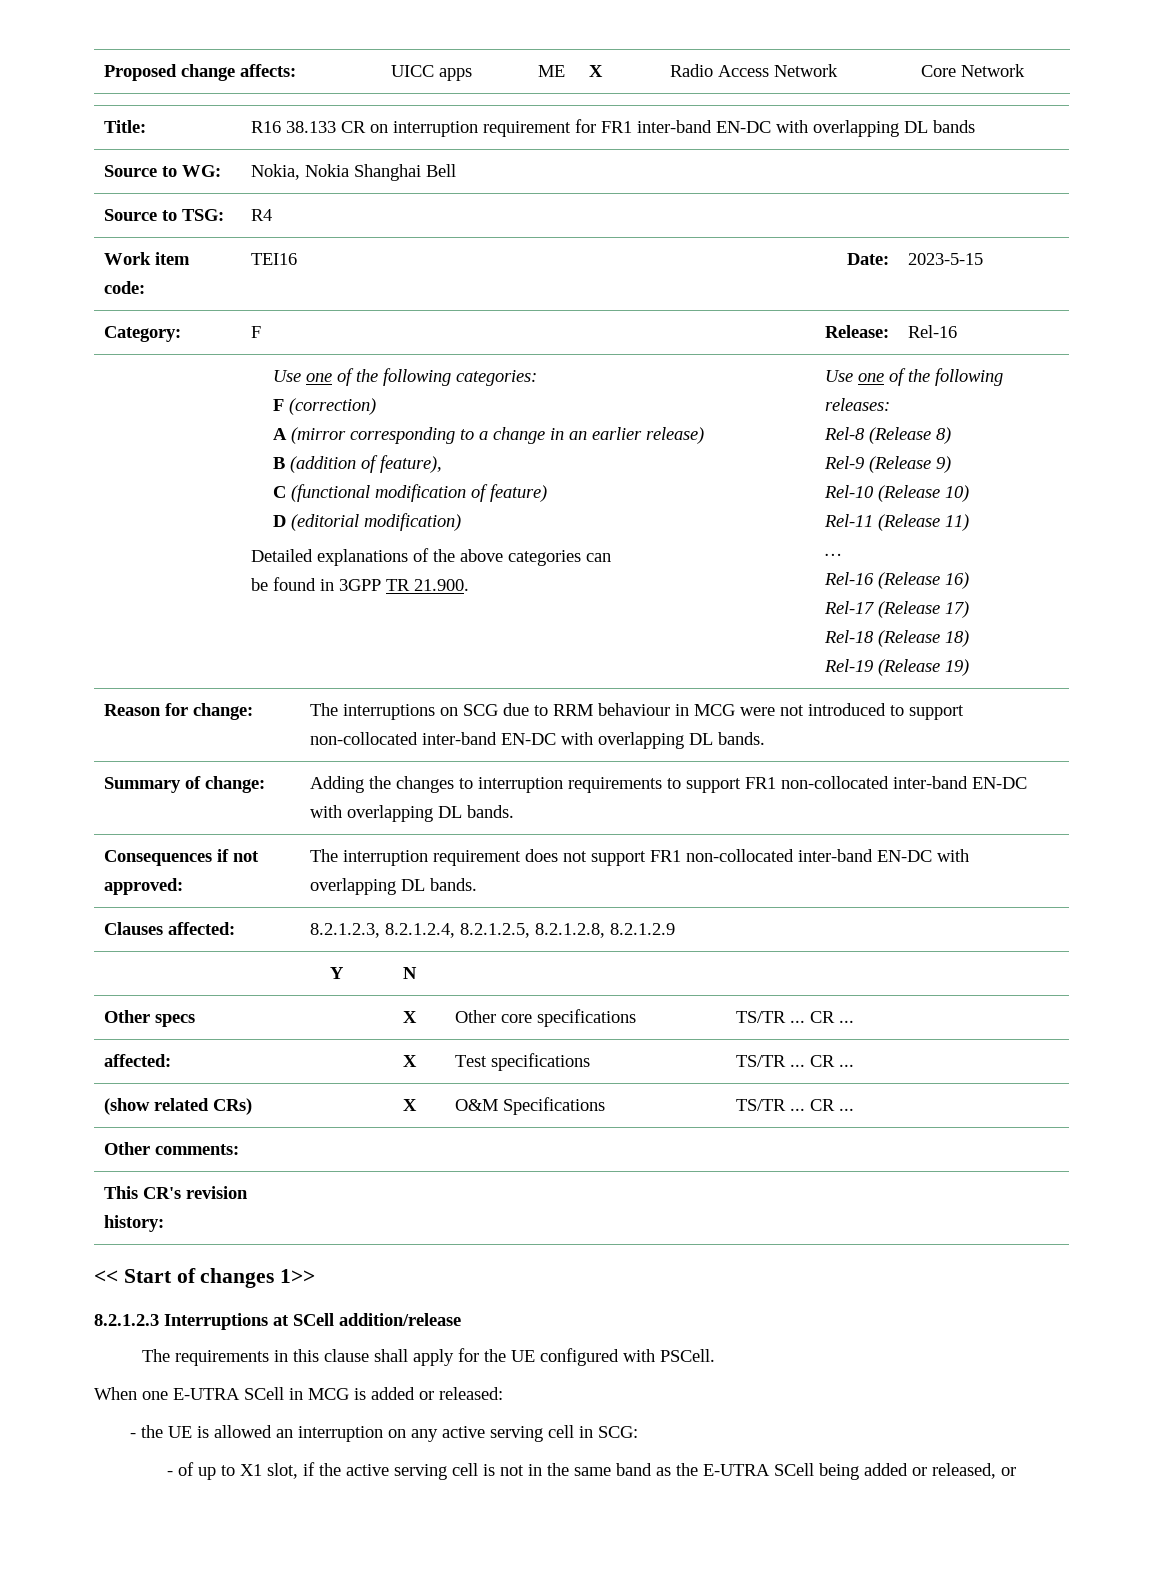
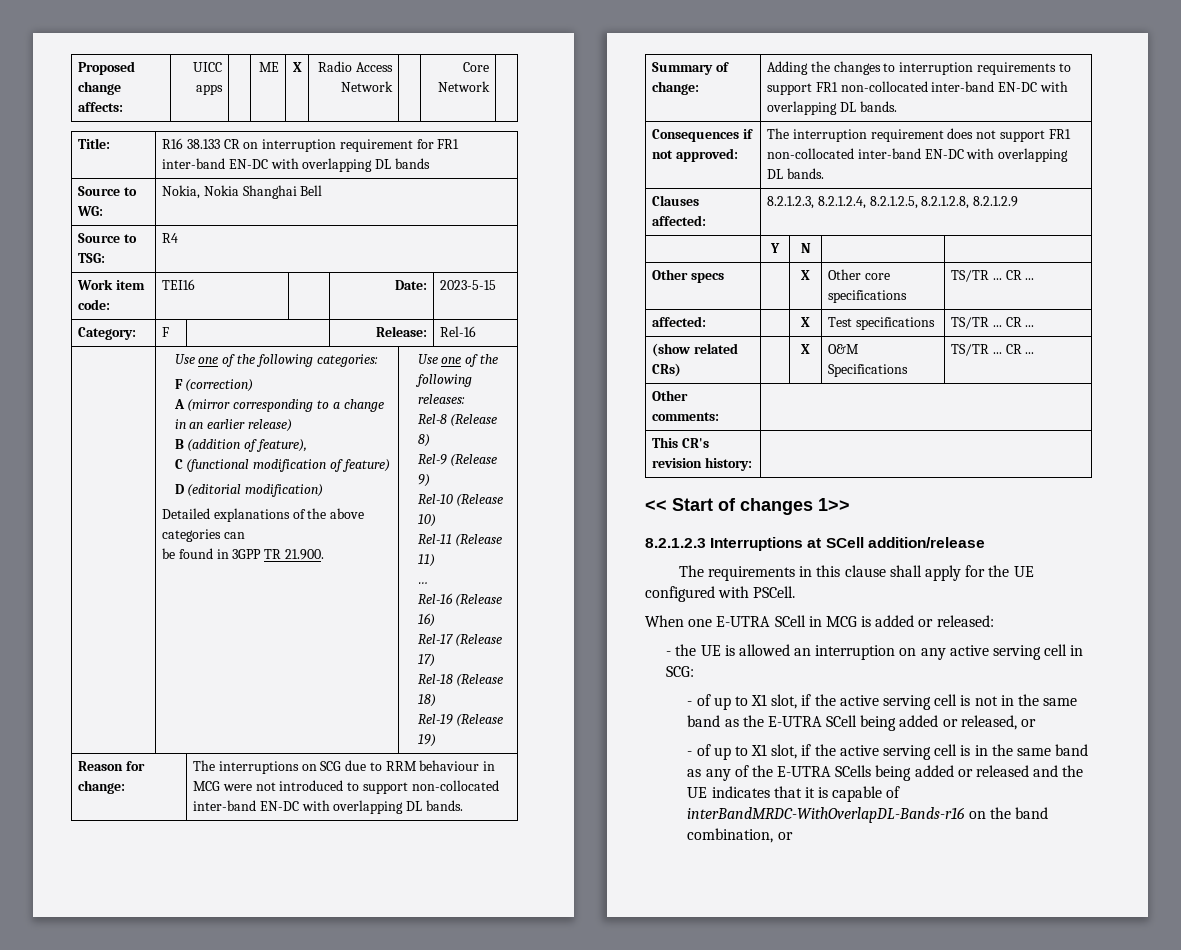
+ - of up to X1 slot, if the active serving cell is in the same band as any of the E-UTRA SCells being added or released and the UE indicates that it is capable of interBandMRDC-WithOverlapDL-Bands-r16 on the band combination, or

